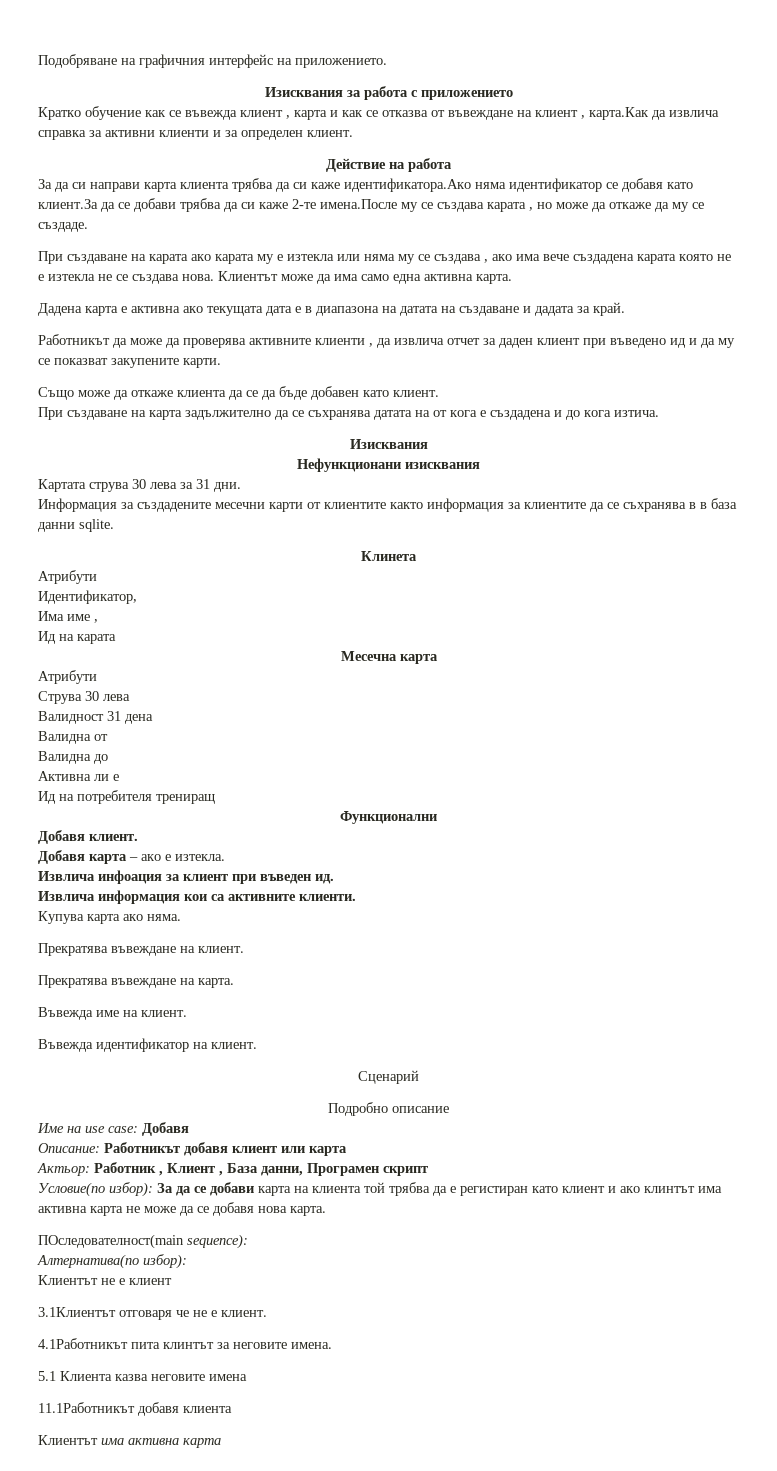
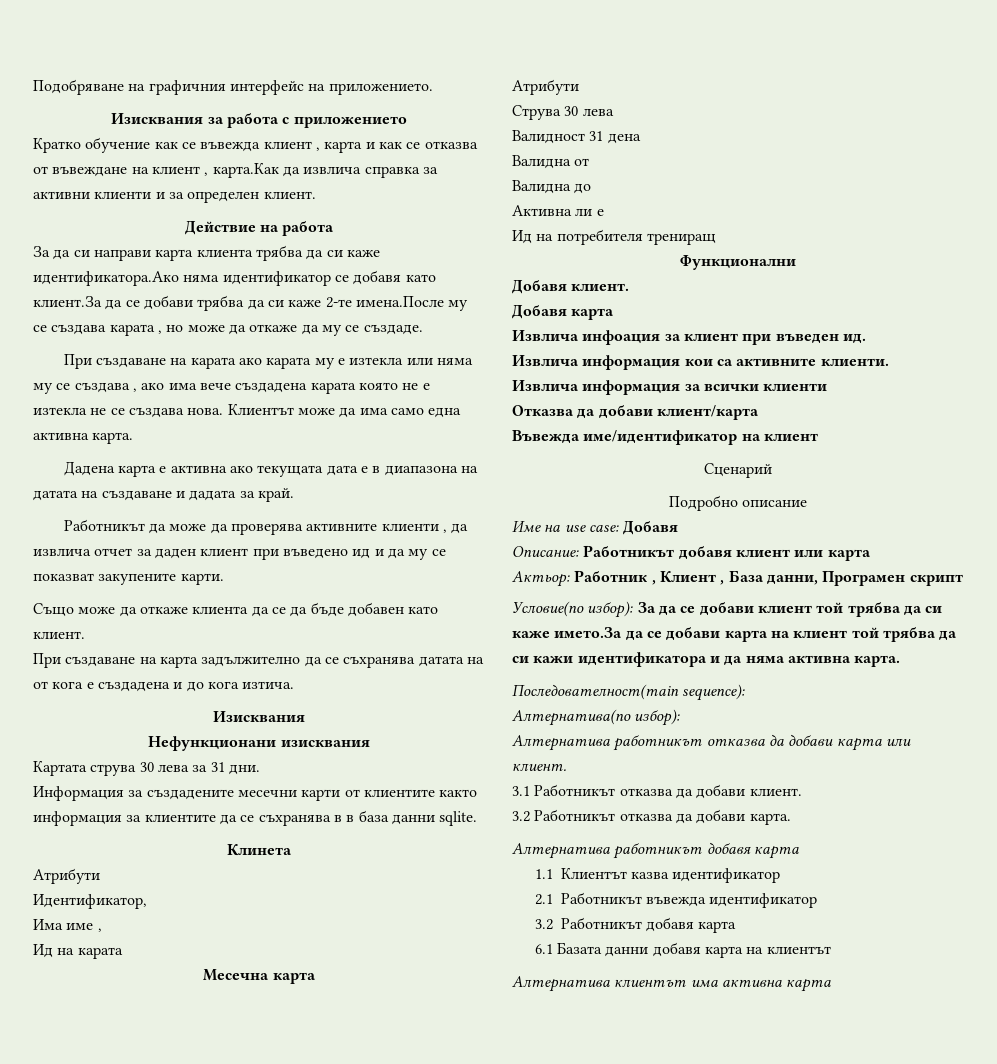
- Добавя карта – ако е изтекла.
+ Добавя карта
- Купува карта ако няма.
- Прекратява въвеждане на клиент.
- Прекратява въвеждане на карта.
- Въвежда име на клиент.
- Въвежда идентификатор на клиент.
+ Извлича информация за всички клиенти
+ Отказва да добави клиент/карта
+ Въвежда име/идентификатор на клиент
- Условие(по избор): За да се добави карта на клиента той трябва да е регистиран като клиент и ако клинтът има активна карта не може да се добавя нова карта.
- ПОследователност(main sequence):
+ Условие(по избор): За да се добави клиент той трябва да си каже името.За да се добави карта на клиент той трябва да си кажи идентификатора и да няма активна карта.
+ Последователност(main sequence):
- Клиентът не е клиент
- 3.1Клиентът отговаря че не е клиент.
- 4.1Работникът пита клинтът за неговите имена.
- 5.1 Клиента казва неговите имена
- 11.1Работникът добавя клиента
- Клиентът има активна карта
+ Алтернатива работникът отказва да добави карта или клиент.
+ 3.1 Работникът отказва да добави клиент.
+ 3.2 Работникът отказва да добави карта.
+ Алтернатива работникът добавя карта
+ 1.1 Клиентът казва идентификатор
+ 2.1 Работникът въвежда идентификатор
+ 3.2 Работникът добавя карта
+ 6.1 Базата данни добавя карта на клиентът
+ Алтернатива клиентът има активна карта

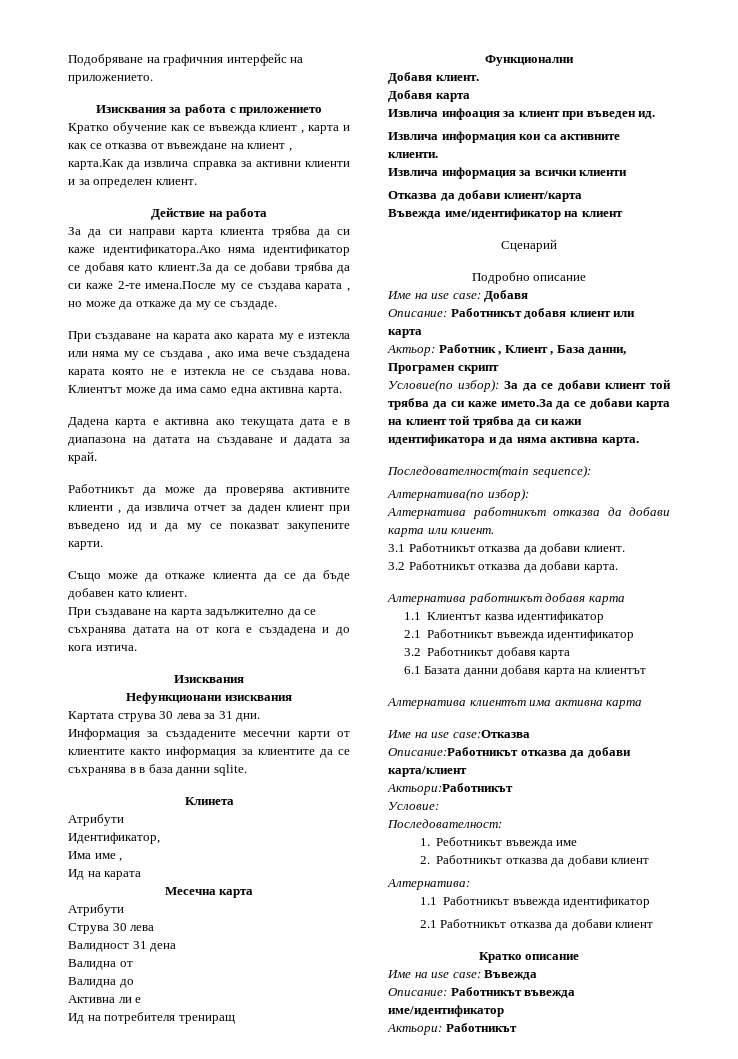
+ Име на use case:Отказва
+ Описание:Работникът отказва да добави карта/клиент
+ Актьори:Работникът
+ Условие:
+ Последователност:
+ 1. Реботникът въвежда име
+ 2. Работникът отказва да добави клиент
+ Алтернатива:
+ 1.1 Работникът въвежда идентификатор
+ 2.1 Работникът отказва да добави клиент
+ Кратко описание
+ Име на use case: Въвежда
+ Описание: Работникът въвежда име/идентификатор
+ Актьори: Работникът

